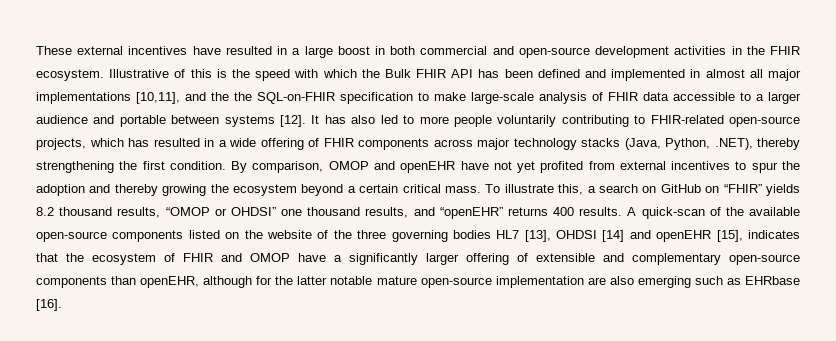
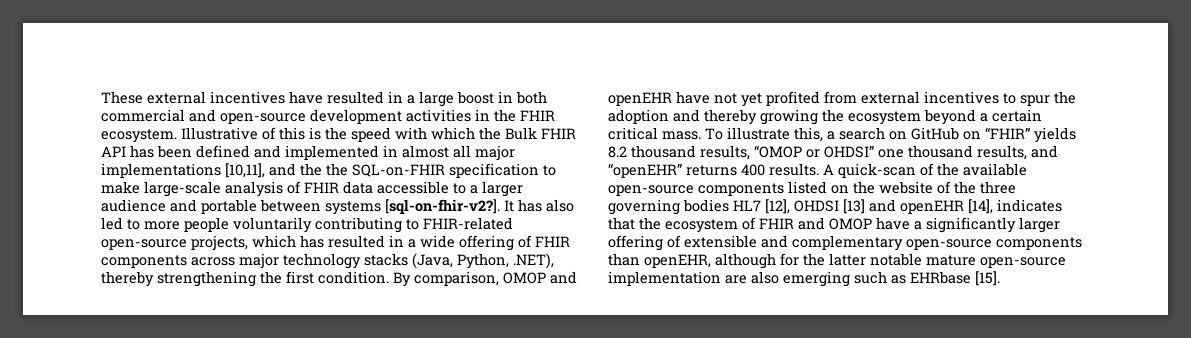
- Illustrative of this is the speed with which the Bulk FHIR API has been defined and implemented in almost all major implementations [10,11], and the the SQL-on-FHIR specification to make large-scale analysis of FHIR data accessible to a larger audience and portable between systems [12].
+ Illustrative of this is the speed with which the Bulk FHIR API has been defined and implemented in almost all major implementations [10,11], and the the SQL-on-FHIR specification to make large-scale analysis of FHIR data accessible to a larger audience and portable between systems [sql-on-fhir-v2?].
- A quick-scan of the available open-source components listed on the website of the three governing bodies HL7 [13], OHDSI [14] and openEHR [15], indicates that the ecosystem of FHIR and OMOP have a significantly larger offering of extensible and complementary open-source components than openEHR, although for the latter notable mature open-source implementation are also emerging such as EHRbase [16].
+ A quick-scan of the available open-source components listed on the website of the three governing bodies HL7 [12], OHDSI [13] and openEHR [14], indicates that the ecosystem of FHIR and OMOP have a significantly larger offering of extensible and complementary open-source components than openEHR, although for the latter notable mature open-source implementation are also emerging such as EHRbase [15].

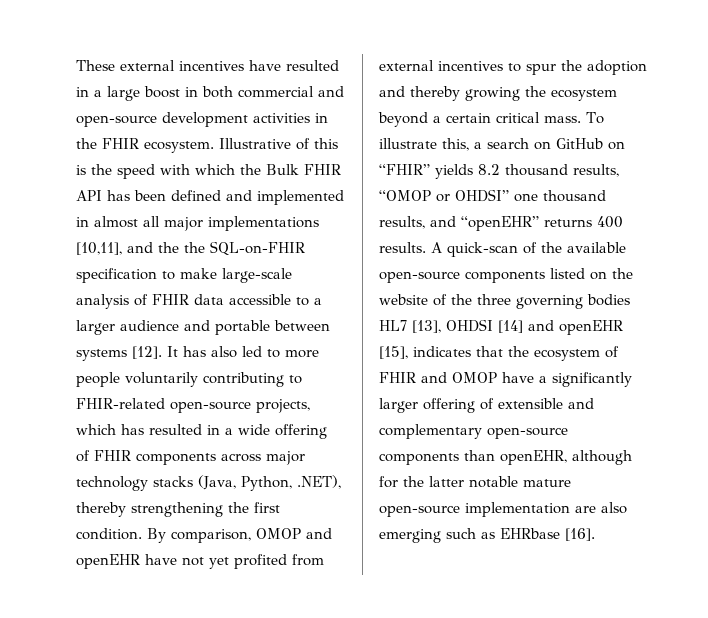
- Illustrative of this is the speed with which the Bulk FHIR API has been defined and implemented in almost all major implementations [10,11], and the the SQL-on-FHIR specification to make large-scale analysis of FHIR data accessible to a larger audience and portable between systems [sql-on-fhir-v2?].
+ Illustrative of this is the speed with which the Bulk FHIR API has been defined and implemented in almost all major implementations [10,11], and the the SQL-on-FHIR specification to make large-scale analysis of FHIR data accessible to a larger audience and portable between systems [12].
- A quick-scan of the available open-source components listed on the website of the three governing bodies HL7 [12], OHDSI [13] and openEHR [14], indicates that the ecosystem of FHIR and OMOP have a significantly larger offering of extensible and complementary open-source components than openEHR, although for the latter notable mature open-source implementation are also emerging such as EHRbase [15].
+ A quick-scan of the available open-source components listed on the website of the three governing bodies HL7 [13], OHDSI [14] and openEHR [15], indicates that the ecosystem of FHIR and OMOP have a significantly larger offering of extensible and complementary open-source components than openEHR, although for the latter notable mature open-source implementation are also emerging such as EHRbase [16].

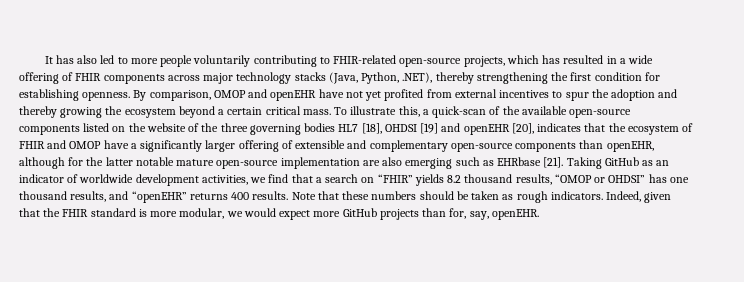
- These external incentives have resulted in a large boost in both commercial and open-source development activities in the FHIR ecosystem. Illustrative of this is the speed with which the Bulk FHIR API has been defined and implemented in almost all major implementations [10,11], and the the SQL-on-FHIR specification to make large-scale analysis of FHIR data accessible to a larger audience and portable between systems [12]. It has also led to more people voluntarily contributing to FHIR-related open-source projects, which has resulted in a wide offering of FHIR components across major technology stacks (Java, Python, .NET), thereby strengthening the first condition.
+ It has also led to more people voluntarily contributing to FHIR-related open-source projects, which has resulted in a wide offering of FHIR components across major technology stacks (Java, Python, .NET), thereby strengthening the first condition for establishing openness.
- To illustrate this, a search on GitHub on “FHIR” yields 8.2 thousand results, “OMOP or OHDSI” one thousand results, and “openEHR” returns 400 results. A quick-scan of the available open-source components listed on the website of the three governing bodies HL7 [13], OHDSI [14] and openEHR [15], indicates that the ecosystem of FHIR and OMOP have a significantly larger offering of extensible and complementary open-source components than openEHR, although for the latter notable mature open-source implementation are also emerging such as EHRbase [16].
+ To illustrate this, a quick-scan of the available open-source components listed on the website of the three governing bodies HL7 [18], OHDSI [19] and openEHR [20], indicates that the ecosystem of FHIR and OMOP have a significantly larger offering of extensible and complementary open-source components than openEHR, although for the latter notable mature open-source implementation are also emerging such as EHRbase [21]. Taking GitHub as an indicator of worldwide development activities, we find that a search on “FHIR” yields 8.2 thousand results, “OMOP or OHDSI” has one thousand results, and “openEHR” returns 400 results. Note that these numbers should be taken as rough indicators. Indeed, given that the FHIR standard is more modular, we would expect more GitHub projects than for, say, openEHR.

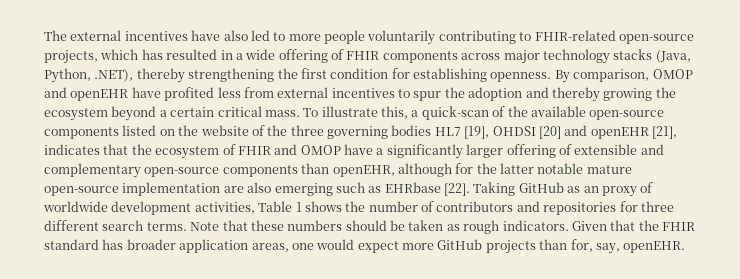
- It has also led to more people voluntarily contributing to FHIR-related open-source projects, which has resulted in a wide offering of FHIR components across major technology stacks (Java, Python, .NET), thereby strengthening the first condition for establishing openness.
+ The external incentives have also led to more people voluntarily contributing to FHIR-related open-source projects, which has resulted in a wide offering of FHIR components across major technology stacks (Java, Python, .NET), thereby strengthening the first condition for establishing openness.
- By comparison, OMOP and openEHR have not yet profited from external incentives to spur the adoption and thereby growing the ecosystem beyond a certain critical mass.
+ By comparison, OMOP and openEHR have profited less from external incentives to spur the adoption and thereby growing the ecosystem beyond a certain critical mass.
- To illustrate this, a quick-scan of the available open-source components listed on the website of the three governing bodies HL7 [18], OHDSI [19] and openEHR [20], indicates that the ecosystem of FHIR and OMOP have a significantly larger offering of extensible and complementary open-source components than openEHR, although for the latter notable mature open-source implementation are also emerging such as EHRbase [21].
+ To illustrate this, a quick-scan of the available open-source components listed on the website of the three governing bodies HL7 [19], OHDSI [20] and openEHR [21], indicates that the ecosystem of FHIR and OMOP have a significantly larger offering of extensible and complementary open-source components than openEHR, although for the latter notable mature open-source implementation are also emerging such as EHRbase [22].
- Taking GitHub as an indicator of worldwide development activities, we find that a search on “FHIR” yields 8.2 thousand results, “OMOP or OHDSI” has one thousand results, and “openEHR” returns 400 results.
+ Taking GitHub as an proxy of worldwide development activities, Table 1 shows the number of contributors and repositories for three different search terms.
- Indeed, given that the FHIR standard is more modular, we would expect more GitHub projects than for, say, openEHR.
+ Given that the FHIR standard has broader application areas, one would expect more GitHub projects than for, say, openEHR.

